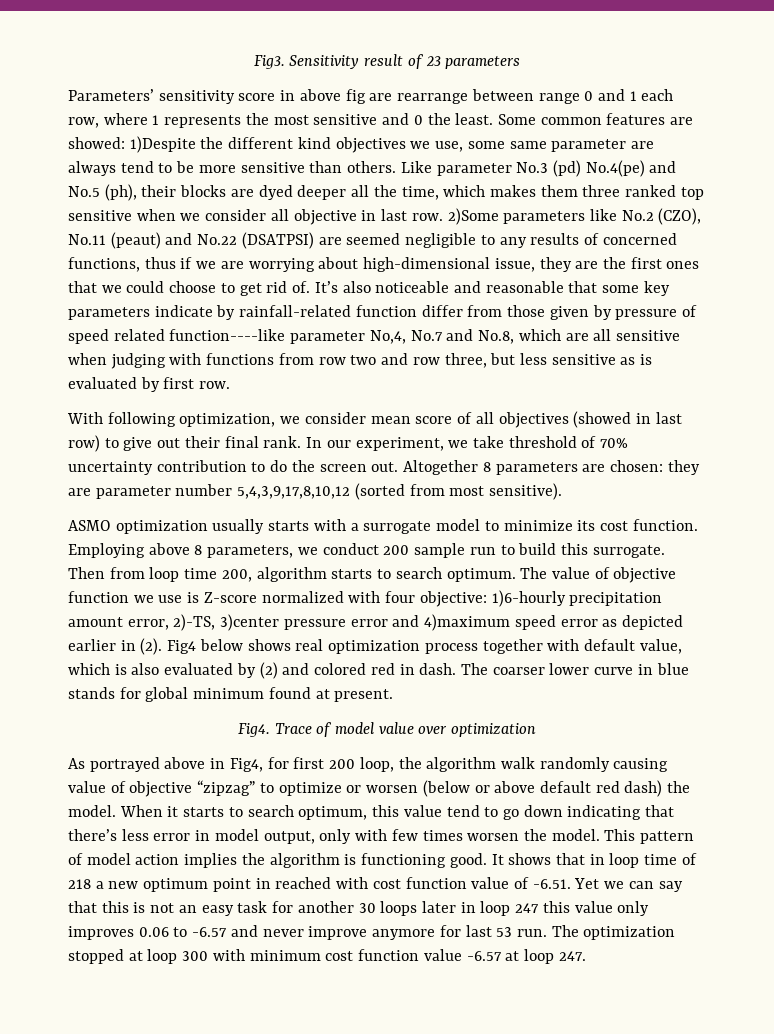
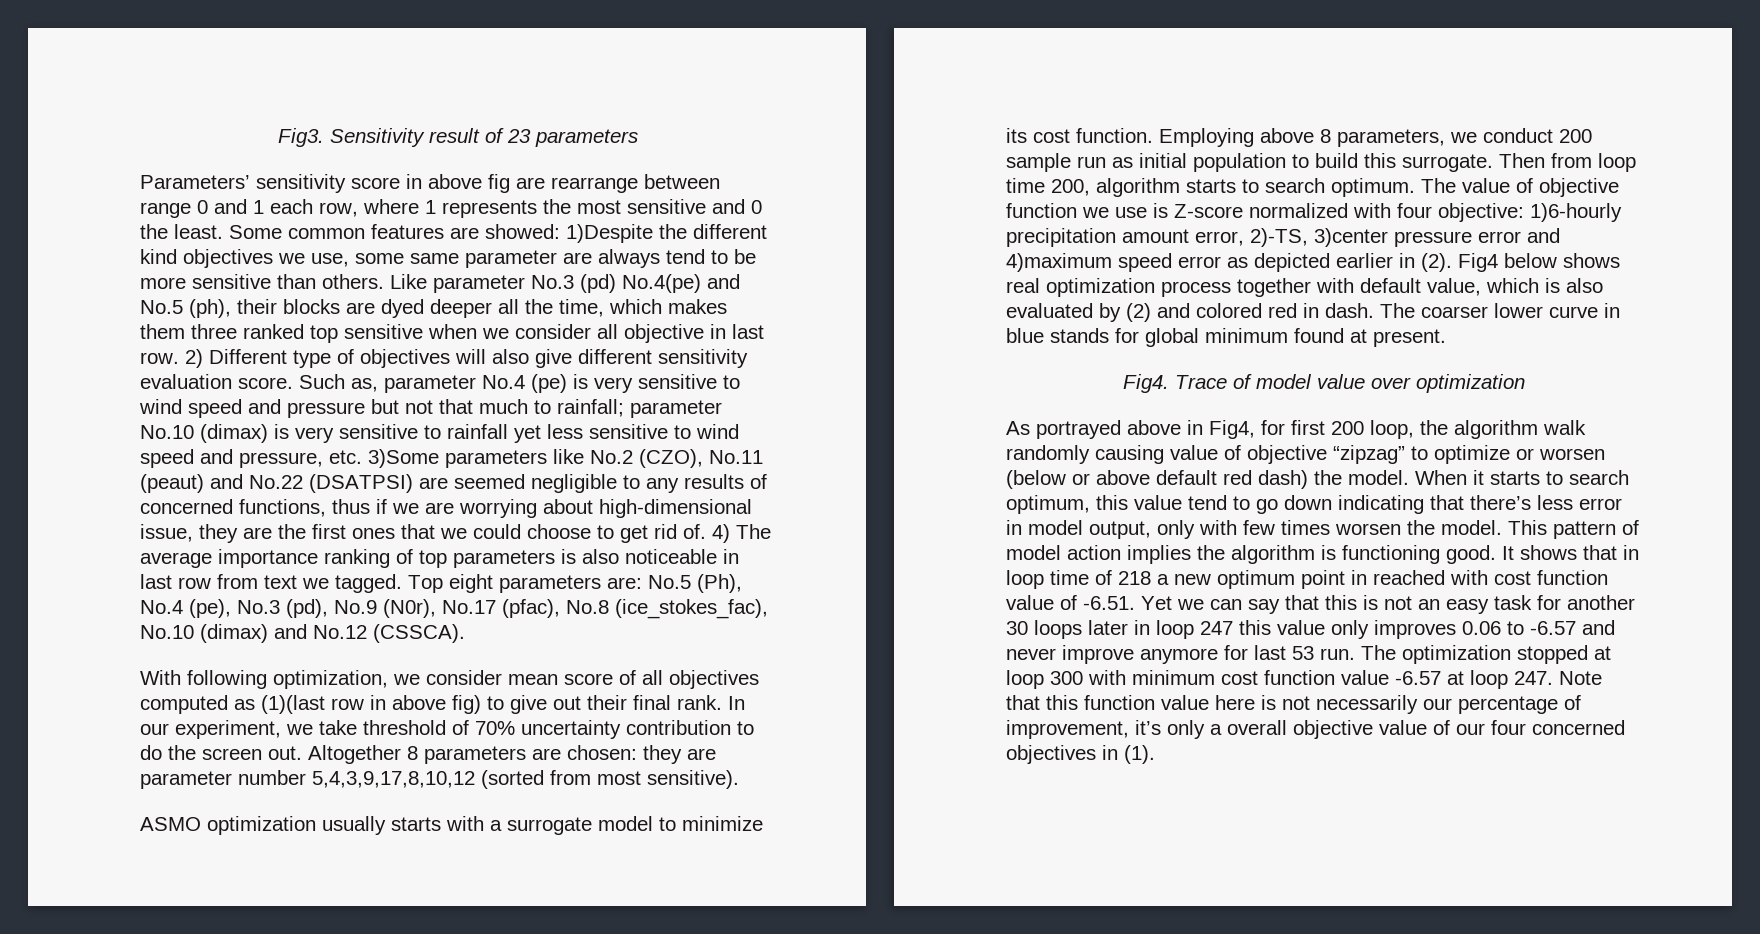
- 2)Some parameters like No.2 (CZO), No.11 (peaut) and No.22 (DSATPSI) are seemed negligible to any results of concerned functions, thus if we are worrying about high-dimensional issue, they are the first ones that we could choose to get rid of.
+ 2) Different type of objectives will also give different sensitivity evaluation score. Such as, parameter No.4 (pe) is very sensitive to wind speed and pressure but not that much to rainfall; parameter No.10 (dimax) is very sensitive to rainfall yet less sensitive to wind speed and pressure, etc. 3)Some parameters like No.2 (CZO), No.11 (peaut) and No.22 (DSATPSI) are seemed negligible to any results of concerned functions, thus if we are worrying about high-dimensional issue, they are the first ones that we could choose to get rid of.
- It’s also noticeable and reasonable that some key parameters indicate by rainfall-related function differ from those given by pressure of speed related function----like parameter No,4, No.7 and No.8, which are all sensitive when judging with functions from row two and row three, but less sensitive as is evaluated by first row.
+ 4) The average importance ranking of top parameters is also noticeable in last row from text we tagged. Top eight parameters are: No.5 (Ph), No.4 (pe), No.3 (pd), No.9 (N0r), No.17 (pfac), No.8 (ice_stokes_fac), No.10 (dimax) and No.12 (CSSCA).
- With following optimization, we consider mean score of all objectives (showed in last row) to give out their final rank.
+ With following optimization, we consider mean score of all objectives computed as (1)(last row in above fig) to give out their final rank.
- Employing above 8 parameters, we conduct 200 sample run to build this surrogate.
+ Employing above 8 parameters, we conduct 200 sample run as initial population to build this surrogate.
- The optimization stopped at loop 300 with minimum cost function value -6.57 at loop 247.
+ The optimization stopped at loop 300 with minimum cost function value -6.57 at loop 247. Note that this function value here is not necessarily our percentage of improvement, it’s only a overall objective value of our four concerned objectives in (1).

